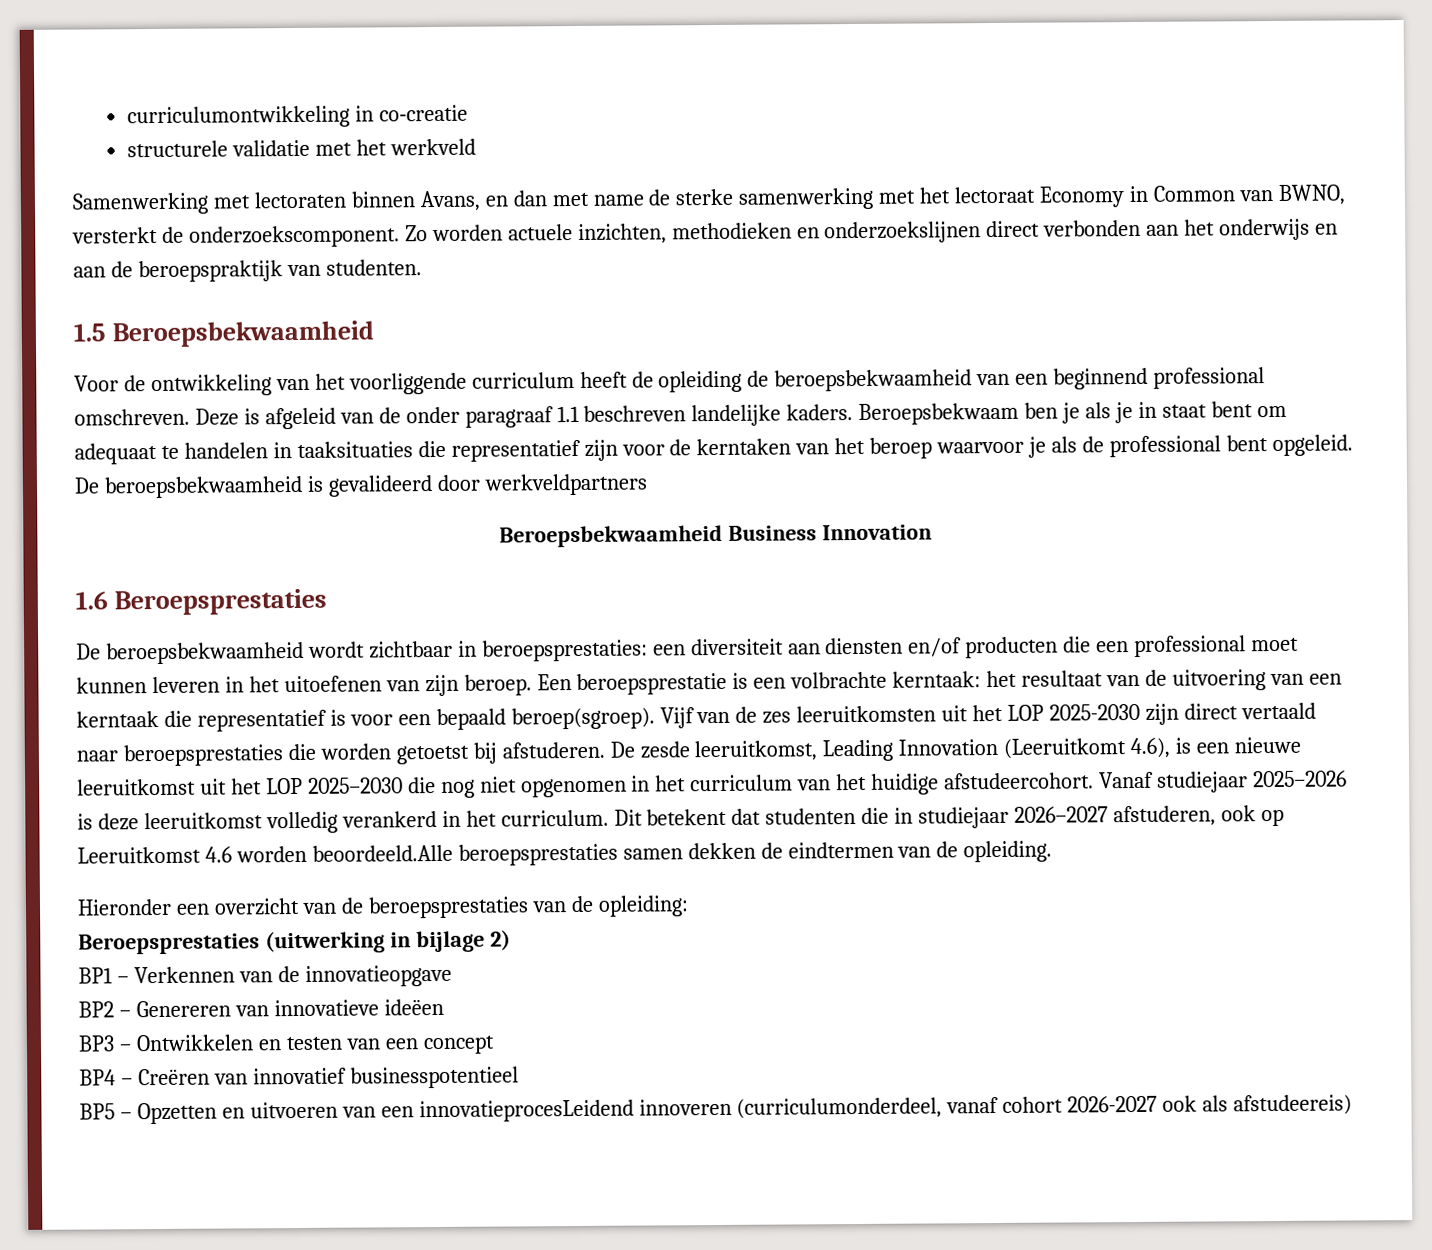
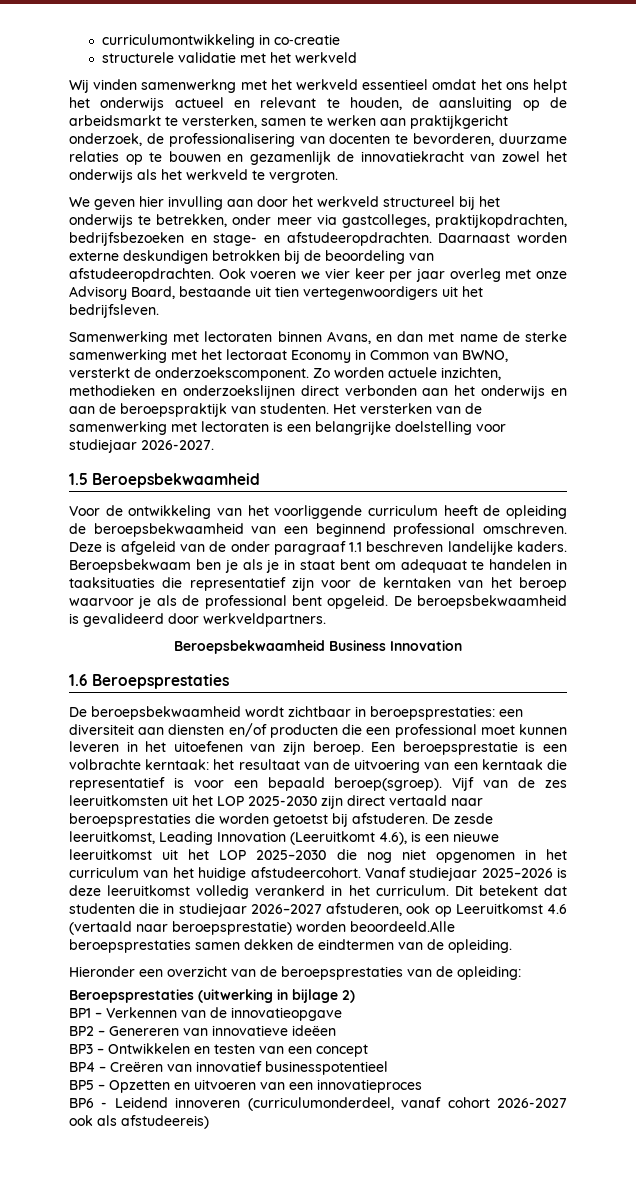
+ Wij vinden samenwerkng met het werkveld essentieel omdat het ons helpt het onderwijs actueel en relevant te houden, de aansluiting op de arbeidsmarkt te versterken, samen te werken aan praktijkgericht onderzoek, de professionalisering van docenten te bevorderen, duurzame relaties op te bouwen en gezamenlijk de innovatiekracht van zowel het onderwijs als het werkveld te vergroten.
+ We geven hier invulling aan door het werkveld structureel bij het onderwijs te betrekken, onder meer via gastcolleges, praktijkopdrachten, bedrijfsbezoeken en stage- en afstudeeropdrachten. Daarnaast worden externe deskundigen betrokken bij de beoordeling van afstudeeropdrachten. Ook voeren we vier keer per jaar overleg met onze Advisory Board, bestaande uit tien vertegenwoordigers uit het bedrijfsleven.
+ Het versterken van de samenwerking met lectoraten is een belangrijke doelstelling voor studiejaar 2026-2027.
- De beroepsbekwaamheid is gevalideerd door werkveldpartners
+ De beroepsbekwaamheid is gevalideerd door werkveldpartners.
- Dit betekent dat studenten die in studiejaar 2026–2027 afstuderen, ook op Leeruitkomst 4.6 worden beoordeeld.Alle beroepsprestaties samen dekken de eindtermen van de opleiding.
+ Dit betekent dat studenten die in studiejaar 2026–2027 afstuderen, ook op Leeruitkomst 4.6 (vertaald naar beroepsprestatie) worden beoordeeld.Alle beroepsprestaties samen dekken de eindtermen van de opleiding.
- BP5 – Opzetten en uitvoeren van een innovatieprocesLeidend innoveren (curriculumonderdeel, vanaf cohort 2026-2027 ook als afstudeereis)
+ BP5 – Opzetten en uitvoeren van een innovatieproces
+ BP6 - Leidend innoveren (curriculumonderdeel, vanaf cohort 2026-2027 ook als afstudeereis)

